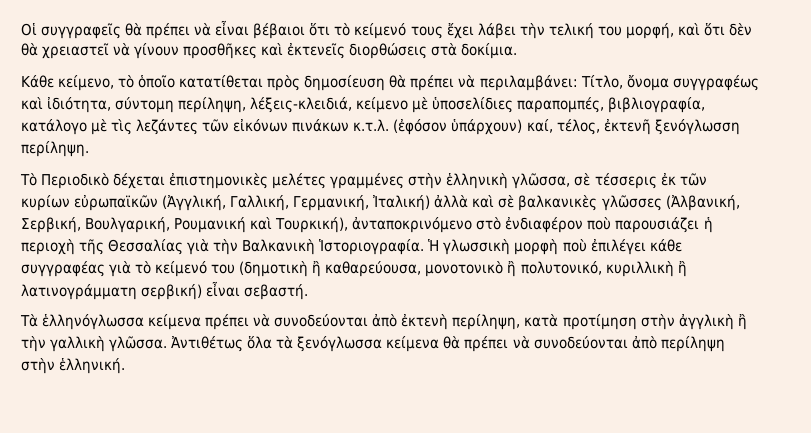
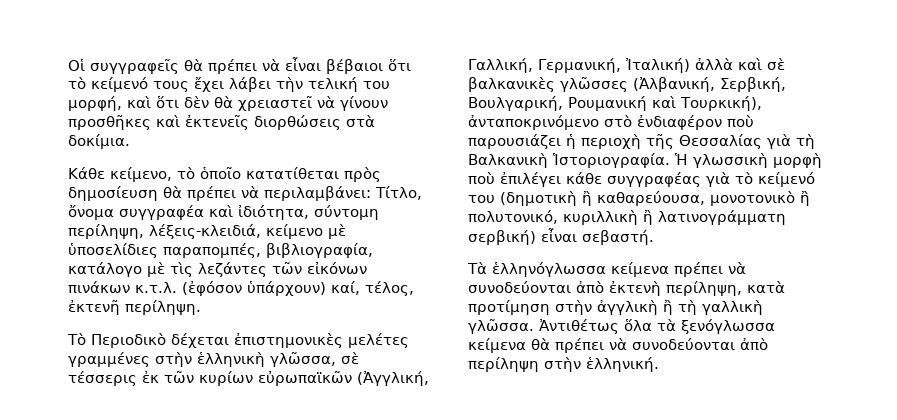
- Κάθε κείμενο, τὸ ὁποῖο κατατίθεται πρὸς δημοσίευση θὰ πρέπει νὰ περιλαμβάνει: Τίτλο, ὄνομα συγγραφέως καὶ ἰδιότητα, σύντομη περίληψη, λέξεις-κλειδιά, κείμενο μὲ ὑποσελίδιες παραπομπές, βιβλιογραφία, κατάλογο μὲ τὶς λεζάντες τῶν εἰκόνων πινάκων κ.τ.λ. (ἐφόσον ὑπάρχουν) καί, τέλος, ἐκτενῆ ξενόγλωσση περίληψη.
+ Κάθε κείμενο, τὸ ὁποῖο κατατίθεται πρὸς δημοσίευση θὰ πρέπει νὰ περιλαμβάνει: Τίτλο, ὄνομα συγγραφέα καὶ ἰδιότητα, σύντομη περίληψη, λέξεις-κλειδιά, κείμενο μὲ ὑποσελίδιες παραπομπές, βιβλιογραφία, κατάλογο μὲ τὶς λεζάντες τῶν εἰκόνων πινάκων κ.τ.λ. (ἐφόσον ὑπάρχουν) καί, τέλος, ἐκτενῆ περίληψη.
- Τὸ Περιοδικὸ δέχεται ἐπιστημονικὲς μελέτες γραμμένες στὴν ἑλληνικὴ γλῶσσα, σὲ τέσσερις ἐκ τῶν κυρίων εὐρωπαϊκῶν (Ἀγγλική, Γαλλική, Γερμανική, Ἰταλική) ἀλλὰ καὶ σὲ βαλκανικὲς γλῶσσες (Ἀλβανική, Σερβική, Βουλγαρική, Ρουμανική καὶ Τουρκική), ἀνταποκρινόμενο στὸ ἐνδιαφέρον ποὺ παρουσιάζει ἡ περιοχὴ τῆς Θεσσαλίας γιὰ τὴν Βαλκανικὴ Ἱστοριογραφία.
+ Τὸ Περιοδικὸ δέχεται ἐπιστημονικὲς μελέτες γραμμένες στὴν ἑλληνικὴ γλῶσσα, σὲ τέσσερις ἐκ τῶν κυρίων εὐρωπαϊκῶν (Ἀγγλική, Γαλλική, Γερμανική, Ἰταλική) ἀλλὰ καὶ σὲ βαλκανικὲς γλῶσσες (Ἀλβανική, Σερβική, Βουλγαρική, Ρουμανική καὶ Τουρκική), ἀνταποκρινόμενο στὸ ἐνδιαφέρον ποὺ παρουσιάζει ἡ περιοχὴ τῆς Θεσσαλίας γιὰ τὴ Βαλκανικὴ Ἱστοριογραφία.
- Τὰ ἑλληνόγλωσσα κείμενα πρέπει νὰ συνοδεύονται ἀπὸ ἐκτενὴ περίληψη, κατὰ προτίμηση στὴν ἀγγλικὴ ἢ τὴν γαλλικὴ γλῶσσα.
+ Τὰ ἑλληνόγλωσσα κείμενα πρέπει νὰ συνοδεύονται ἀπὸ ἐκτενὴ περίληψη, κατὰ προτίμηση στὴν ἀγγλικὴ ἢ τὴ γαλλικὴ γλῶσσα.

